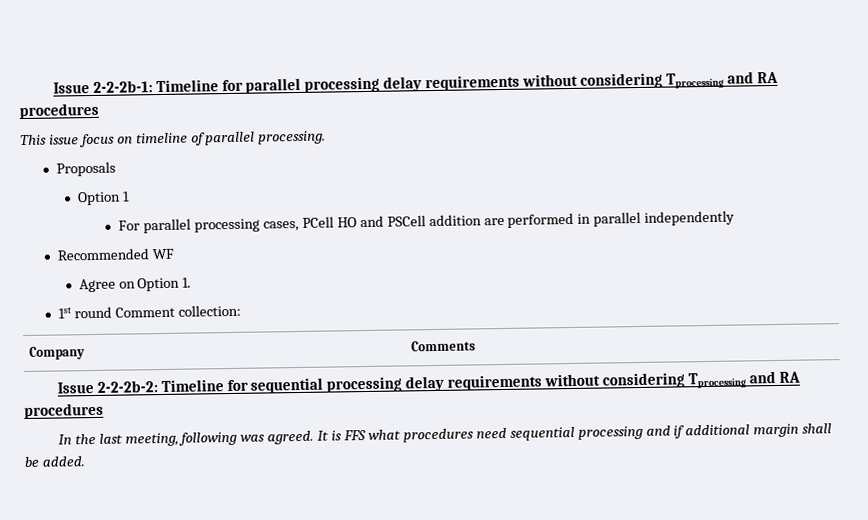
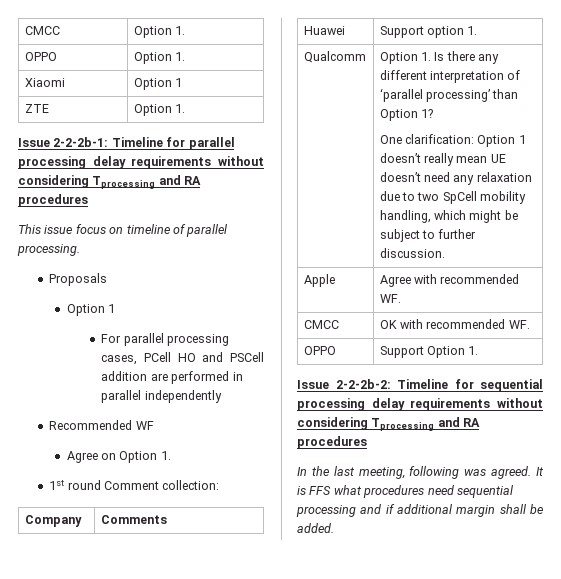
+ CMCC | Option 1.
+ OPPO | Option 1.
+ Xiaomi | Option 1
+ ZTE | Option 1.
+ Huawei | Support option 1.
+ Qualcomm | Option 1. Is there any different interpretation of ‘parallel processing’ than Option 1?
+ One clarification: Option 1 doesn’t really mean UE doesn’t need any relaxation due to two SpCell mobility handling, which might be subject to further discussion.
+ Apple | Agree with recommended WF.
+ CMCC | OK with recommended WF.
+ OPPO | Support Option 1.

